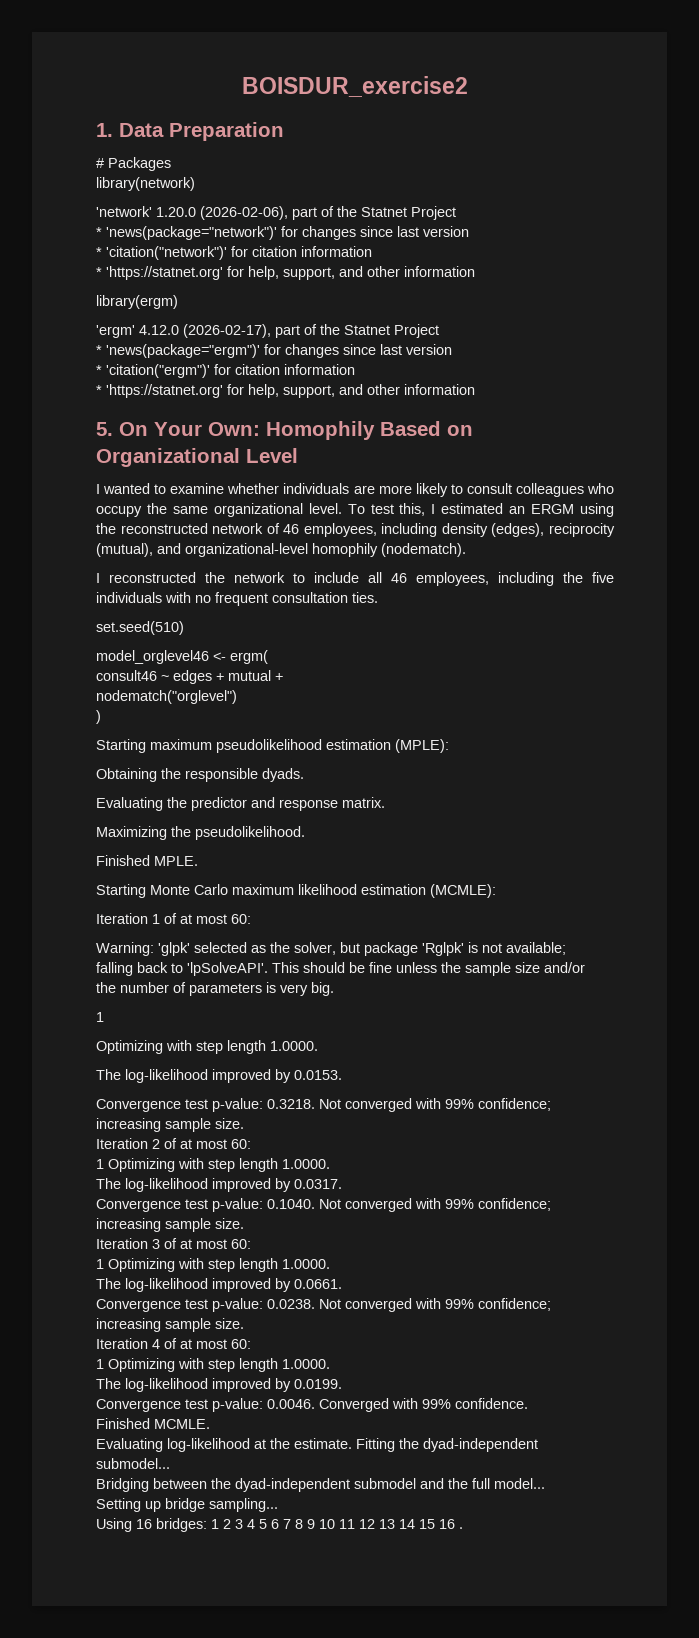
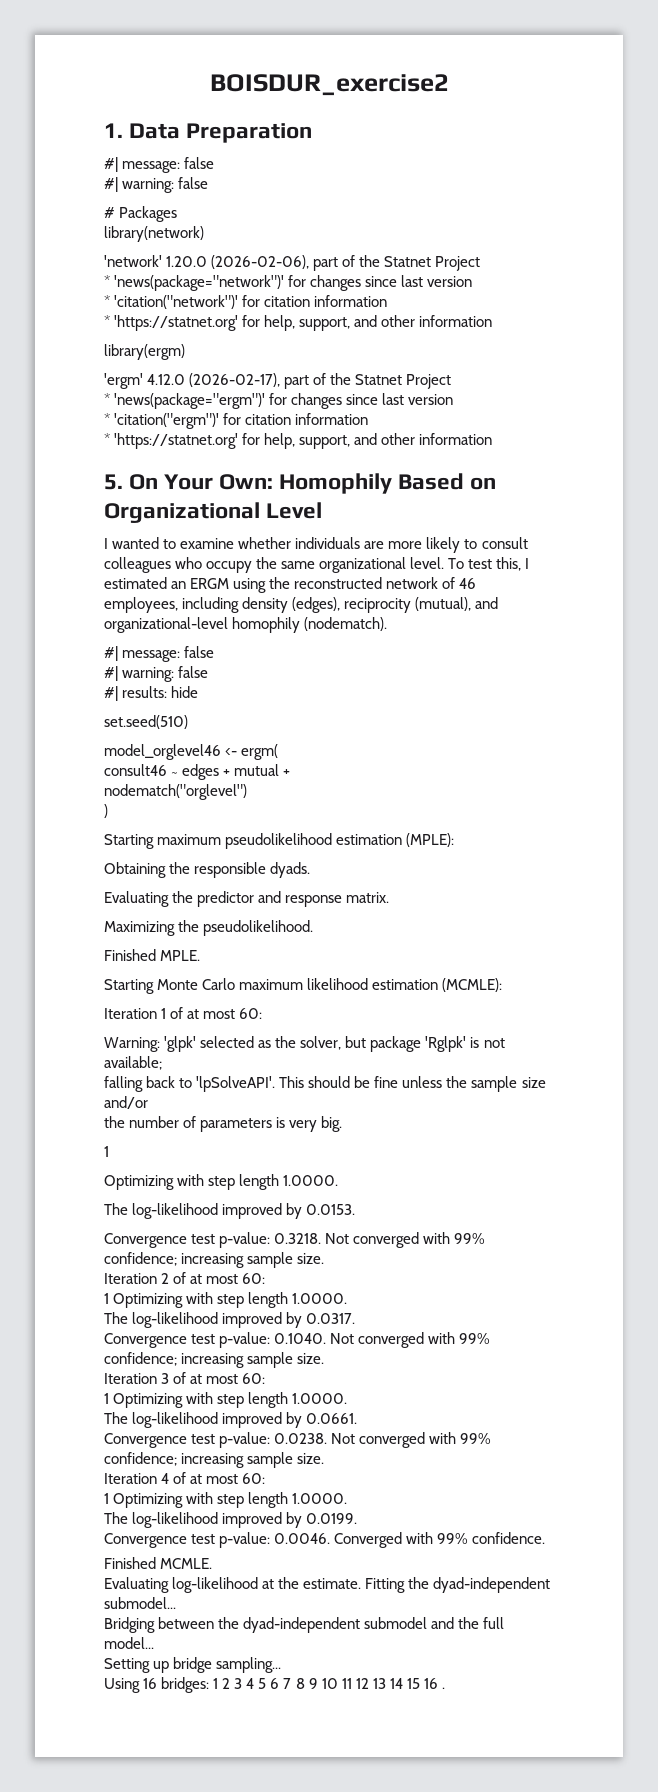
  1. Data Preparation
+ #| message: false
+ #| warning: false
  To test this, I estimated an ERGM using the reconstructed network of 46 employees, including density (edges), reciprocity (mutual), and organizational-level homophily (nodematch).
- I reconstructed the network to include all 46 employees, including the five individuals with no frequent consultation ties.
+ #| message: false
+ #| warning: false
+ #| results: hide

